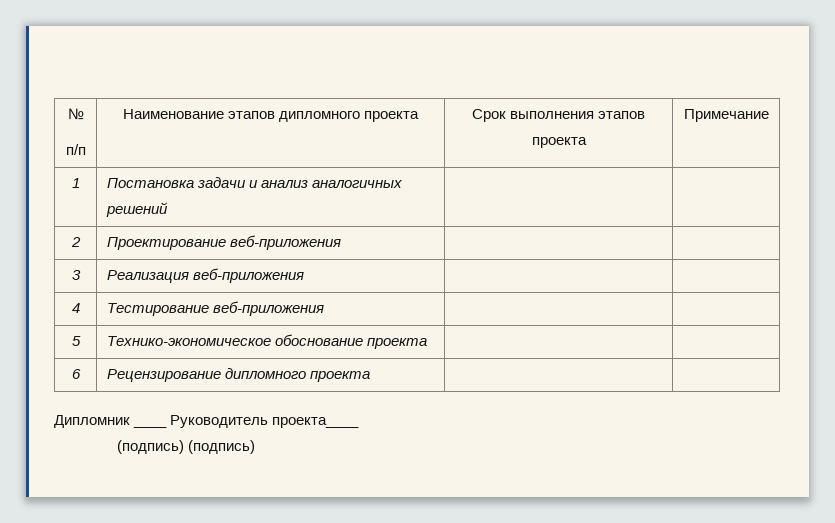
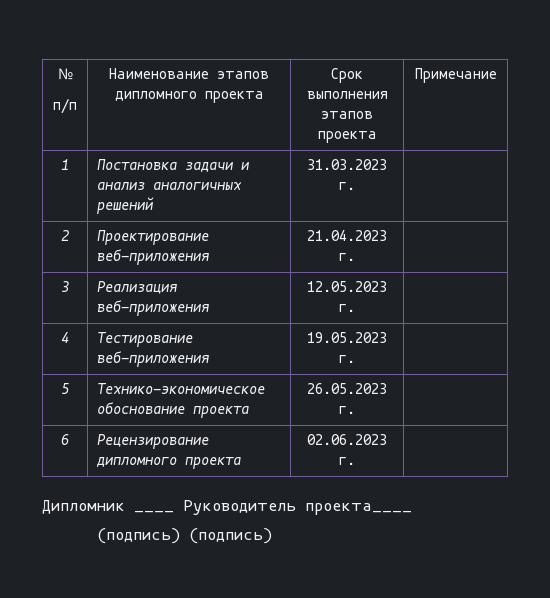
- 1 | Постановка задачи и анализ аналогичных решений | |
+ 1 | Постановка задачи и анализ аналогичных решений | 31.03.2023 г. |
- 2 | Проектирование веб-приложения | |
+ 2 | Проектирование веб-приложения | 21.04.2023 г. |
- 3 | Реализация веб-приложения | |
+ 3 | Реализация веб-приложения | 12.05.2023 г. |
- 4 | Тестирование веб-приложения | |
+ 4 | Тестирование веб-приложения | 19.05.2023 г. |
- 5 | Технико-экономическое обоснование проекта | |
+ 5 | Технико-экономическое обоснование проекта | 26.05.2023 г. |
- 6 | Рецензирование дипломного проекта | |
+ 6 | Рецензирование дипломного проекта | 02.06.2023 г. |

